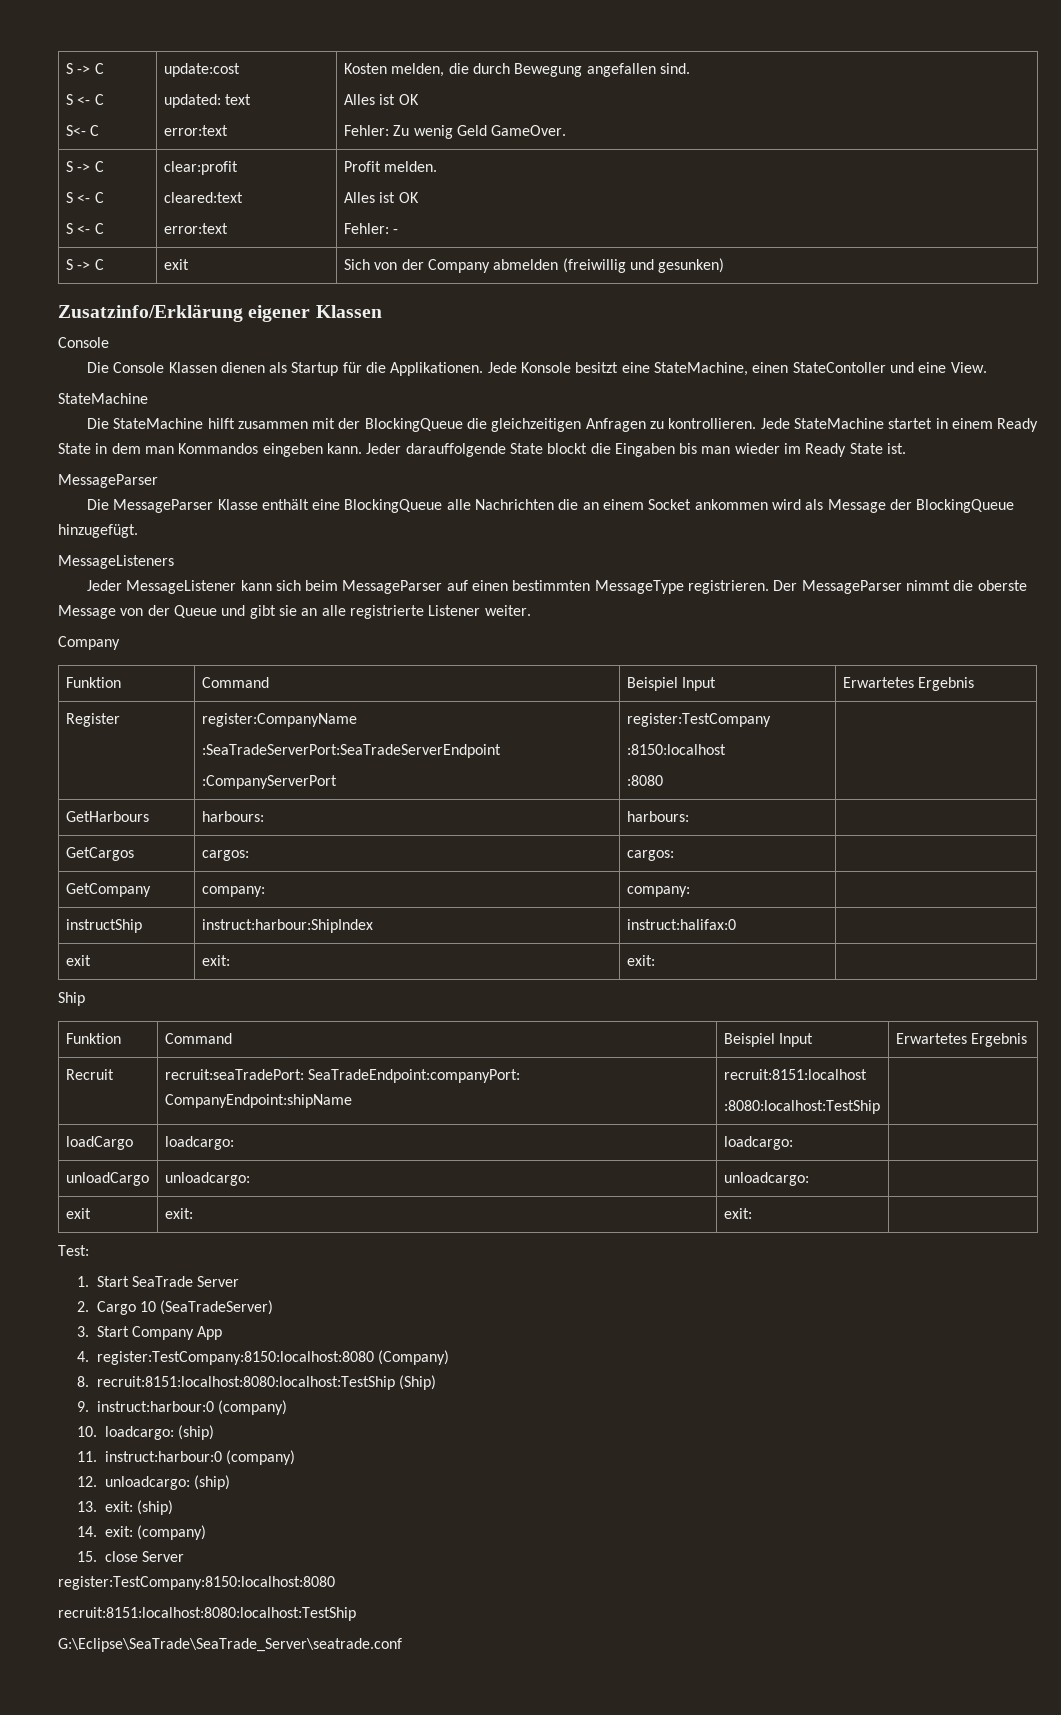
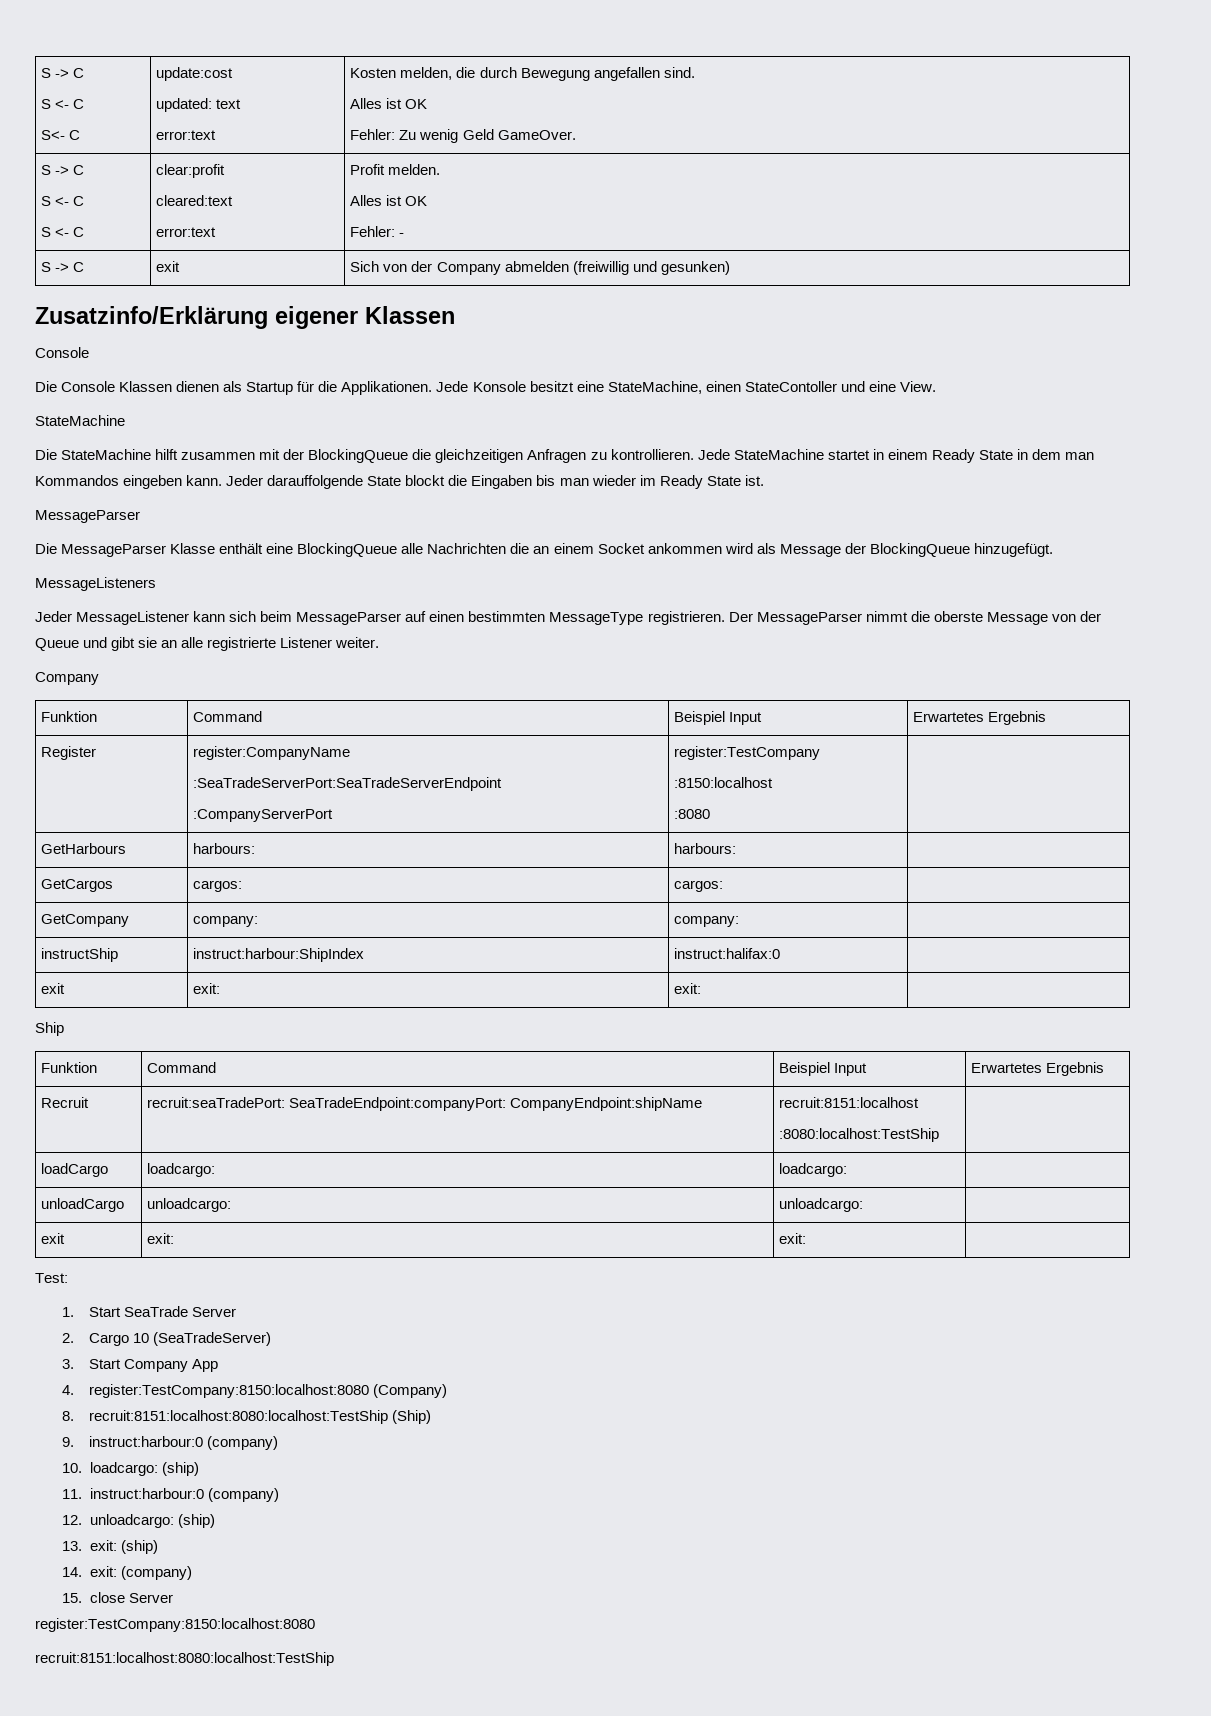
- G:\Eclipse\SeaTrade\SeaTrade_Server\seatrade.conf

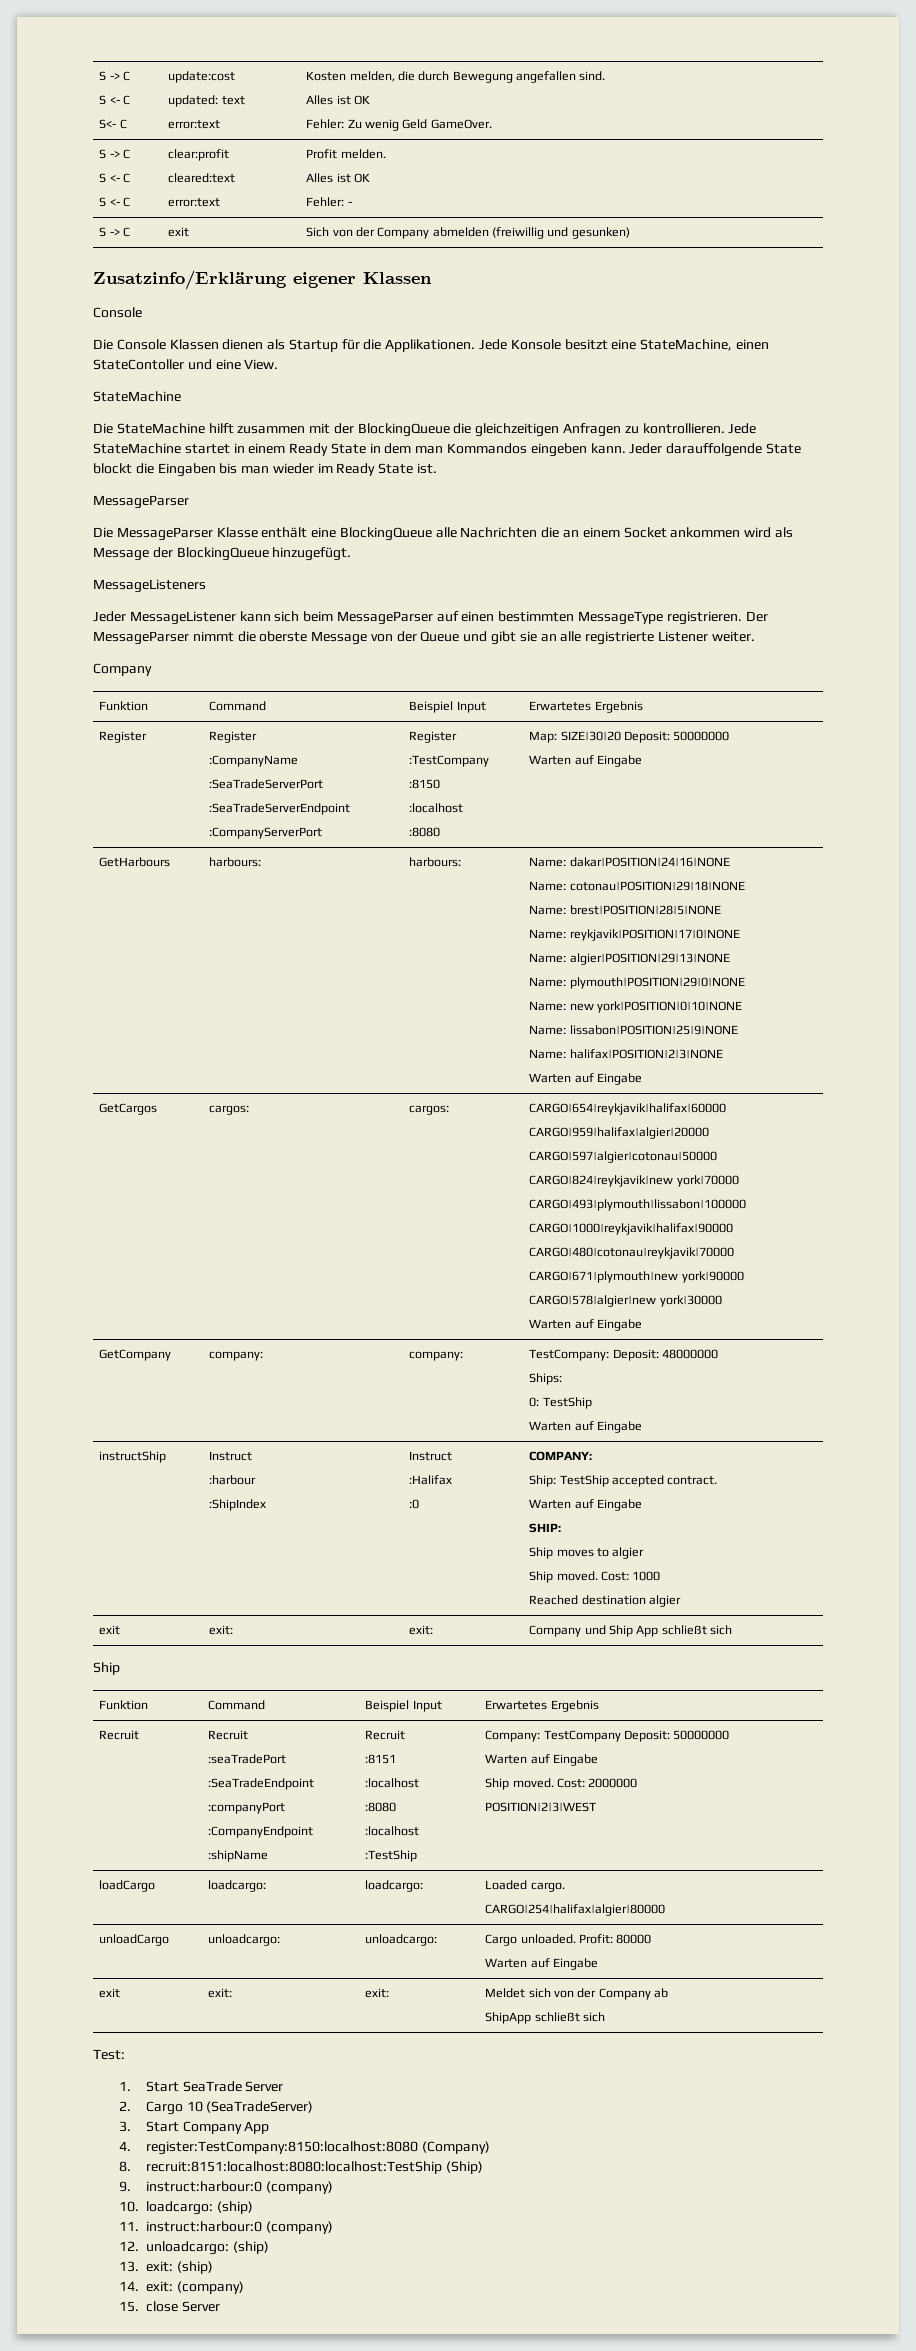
- Register | register:CompanyName
- :SeaTradeServerPort:SeaTradeServerEndpoint
- :CompanyServerPort | register:TestCompany
- :8150:localhost
- :8080 |
- GetHarbours | harbours: | harbours: |
- GetCargos | cargos: | cargos: |
- GetCompany | company: | company: |
- instructShip | instruct:harbour:ShipIndex | instruct:halifax:0 |
- exit | exit: | exit: |
+ Register | Register
+ :CompanyName
+ :SeaTradeServerPort
+ :SeaTradeServerEndpoint
+ :CompanyServerPort | Register
+ :TestCompany
+ :8150
+ :localhost
+ :8080 | Map: SIZE|30|20 Deposit: 50000000
+ Warten auf Eingabe
+ GetHarbours | harbours: | harbours: | Name: dakar|POSITION|24|16|NONE
+ Name: cotonau|POSITION|29|18|NONE
+ Name: brest|POSITION|28|5|NONE
+ Name: reykjavik|POSITION|17|0|NONE
+ Name: algier|POSITION|29|13|NONE
+ Name: plymouth|POSITION|29|0|NONE
+ Name: new york|POSITION|0|10|NONE
+ Name: lissabon|POSITION|25|9|NONE
+ Name: halifax|POSITION|2|3|NONE
+ Warten auf Eingabe
+ GetCargos | cargos: | cargos: | CARGO|654|reykjavik|halifax|60000
+ CARGO|959|halifax|algier|20000
+ CARGO|597|algier|cotonau|50000
+ CARGO|824|reykjavik|new york|70000
+ CARGO|493|plymouth|lissabon|100000
+ CARGO|1000|reykjavik|halifax|90000
+ CARGO|480|cotonau|reykjavik|70000
+ CARGO|671|plymouth|new york|90000
+ CARGO|578|algier|new york|30000
+ Warten auf Eingabe
+ GetCompany | company: | company: | TestCompany: Deposit: 48000000
+ Ships:
+ 0: TestShip
+ Warten auf Eingabe
+ instructShip | Instruct
+ :harbour
+ :ShipIndex | Instruct
+ :Halifax
+ :0 | COMPANY:
+ Ship: TestShip accepted contract.
+ Warten auf Eingabe
+ SHIP:
+ Ship moves to algier
+ Ship moved. Cost: 1000
+ Reached destination algier
+ exit | exit: | exit: | Company und Ship App schließt sich
- Recruit | recruit:seaTradePort: SeaTradeEndpoint:companyPort: CompanyEndpoint:shipName | recruit:8151:localhost
- :8080:localhost:TestShip |
+ Recruit | Recruit
+ :seaTradePort
+ :SeaTradeEndpoint
+ :companyPort
+ :CompanyEndpoint
+ :shipName | Recruit
+ :8151
+ :localhost
+ :8080
+ :localhost
+ :TestShip | Company: TestCompany Deposit: 50000000
+ Warten auf Eingabe
+ Ship moved. Cost: 2000000
+ POSITION|2|3|WEST
- loadCargo | loadcargo: | loadcargo: |
+ loadCargo | loadcargo: | loadcargo: | Loaded cargo.
+ CARGO|254|halifax|algier|80000
- unloadCargo | unloadcargo: | unloadcargo: |
- exit | exit: | exit: |
+ unloadCargo | unloadcargo: | unloadcargo: | Cargo unloaded. Profit: 80000
+ Warten auf Eingabe
+ exit | exit: | exit: | Meldet sich von der Company ab
+ ShipApp schließt sich
  15. close Server
- register:TestCompany:8150:localhost:8080
- recruit:8151:localhost:8080:localhost:TestShip

